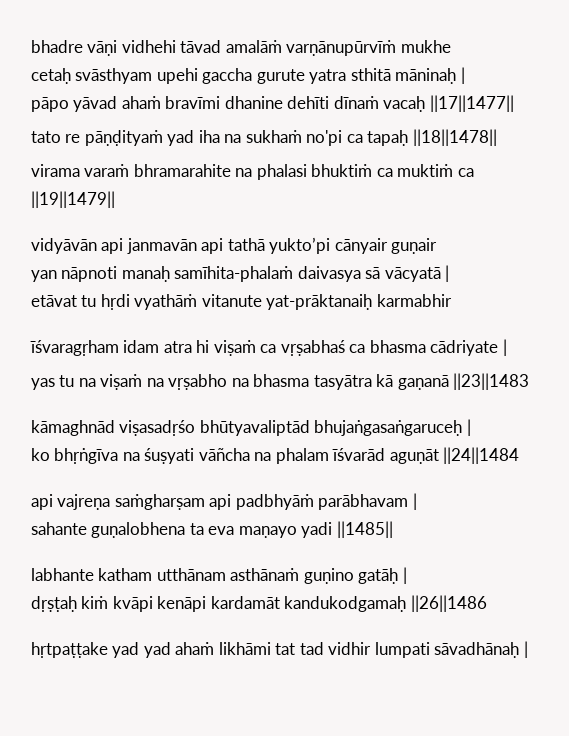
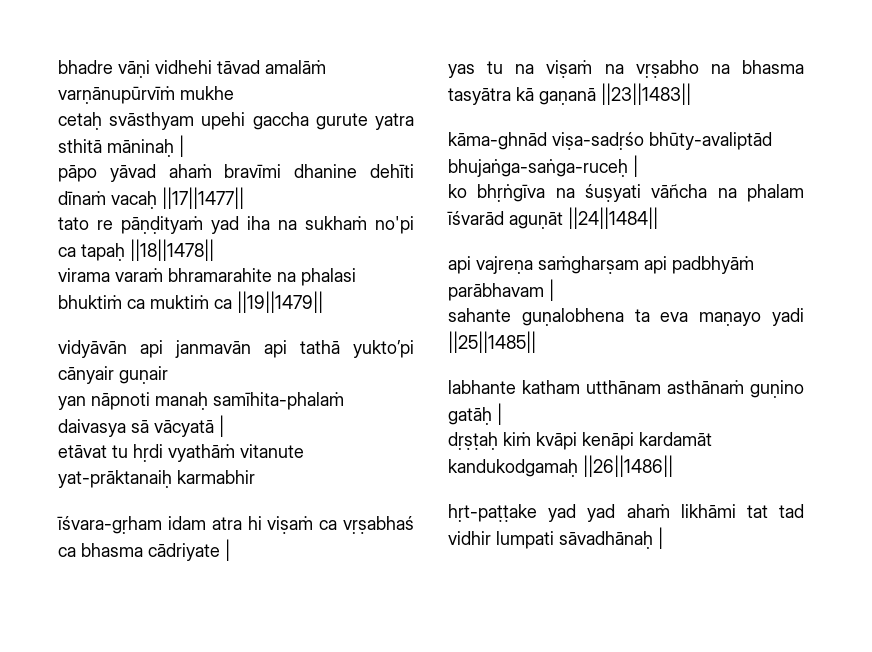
- īśvaragṛham idam atra hi viṣaṁ ca vṛṣabhaś ca bhasma cādriyate |
+ īśvara-gṛham idam atra hi viṣaṁ ca vṛṣabhaś ca bhasma cādriyate |
- yas tu na viṣaṁ na vṛṣabho na bhasma tasyātra kā gaṇanā ||23||1483
- kāmaghnād viṣasadṛśo bhūtyavaliptād bhujaṅgasaṅgaruceḥ |
+ yas tu na viṣaṁ na vṛṣabho na bhasma tasyātra kā gaṇanā ||23||1483||
+ kāma-ghnād viṣa-sadṛśo bhūty-avaliptād bhujaṅga-saṅga-ruceḥ |
- ko bhṛṅgīva na śuṣyati vāñcha na phalam īśvarād aguṇāt ||24||1484
+ ko bhṛṅgīva na śuṣyati vāñcha na phalam īśvarād aguṇāt ||24||1484||
- sahante guṇalobhena ta eva maṇayo yadi ||1485||
+ sahante guṇalobhena ta eva maṇayo yadi ||25||1485||
- dṛṣṭaḥ kiṁ kvāpi kenāpi kardamāt kandukodgamaḥ ||26||1486
- hṛtpaṭṭake yad yad ahaṁ likhāmi tat tad vidhir lumpati sāvadhānaḥ |
+ dṛṣṭaḥ kiṁ kvāpi kenāpi kardamāt kandukodgamaḥ ||26||1486||
+ hṛt-paṭṭake yad yad ahaṁ likhāmi tat tad vidhir lumpati sāvadhānaḥ |

